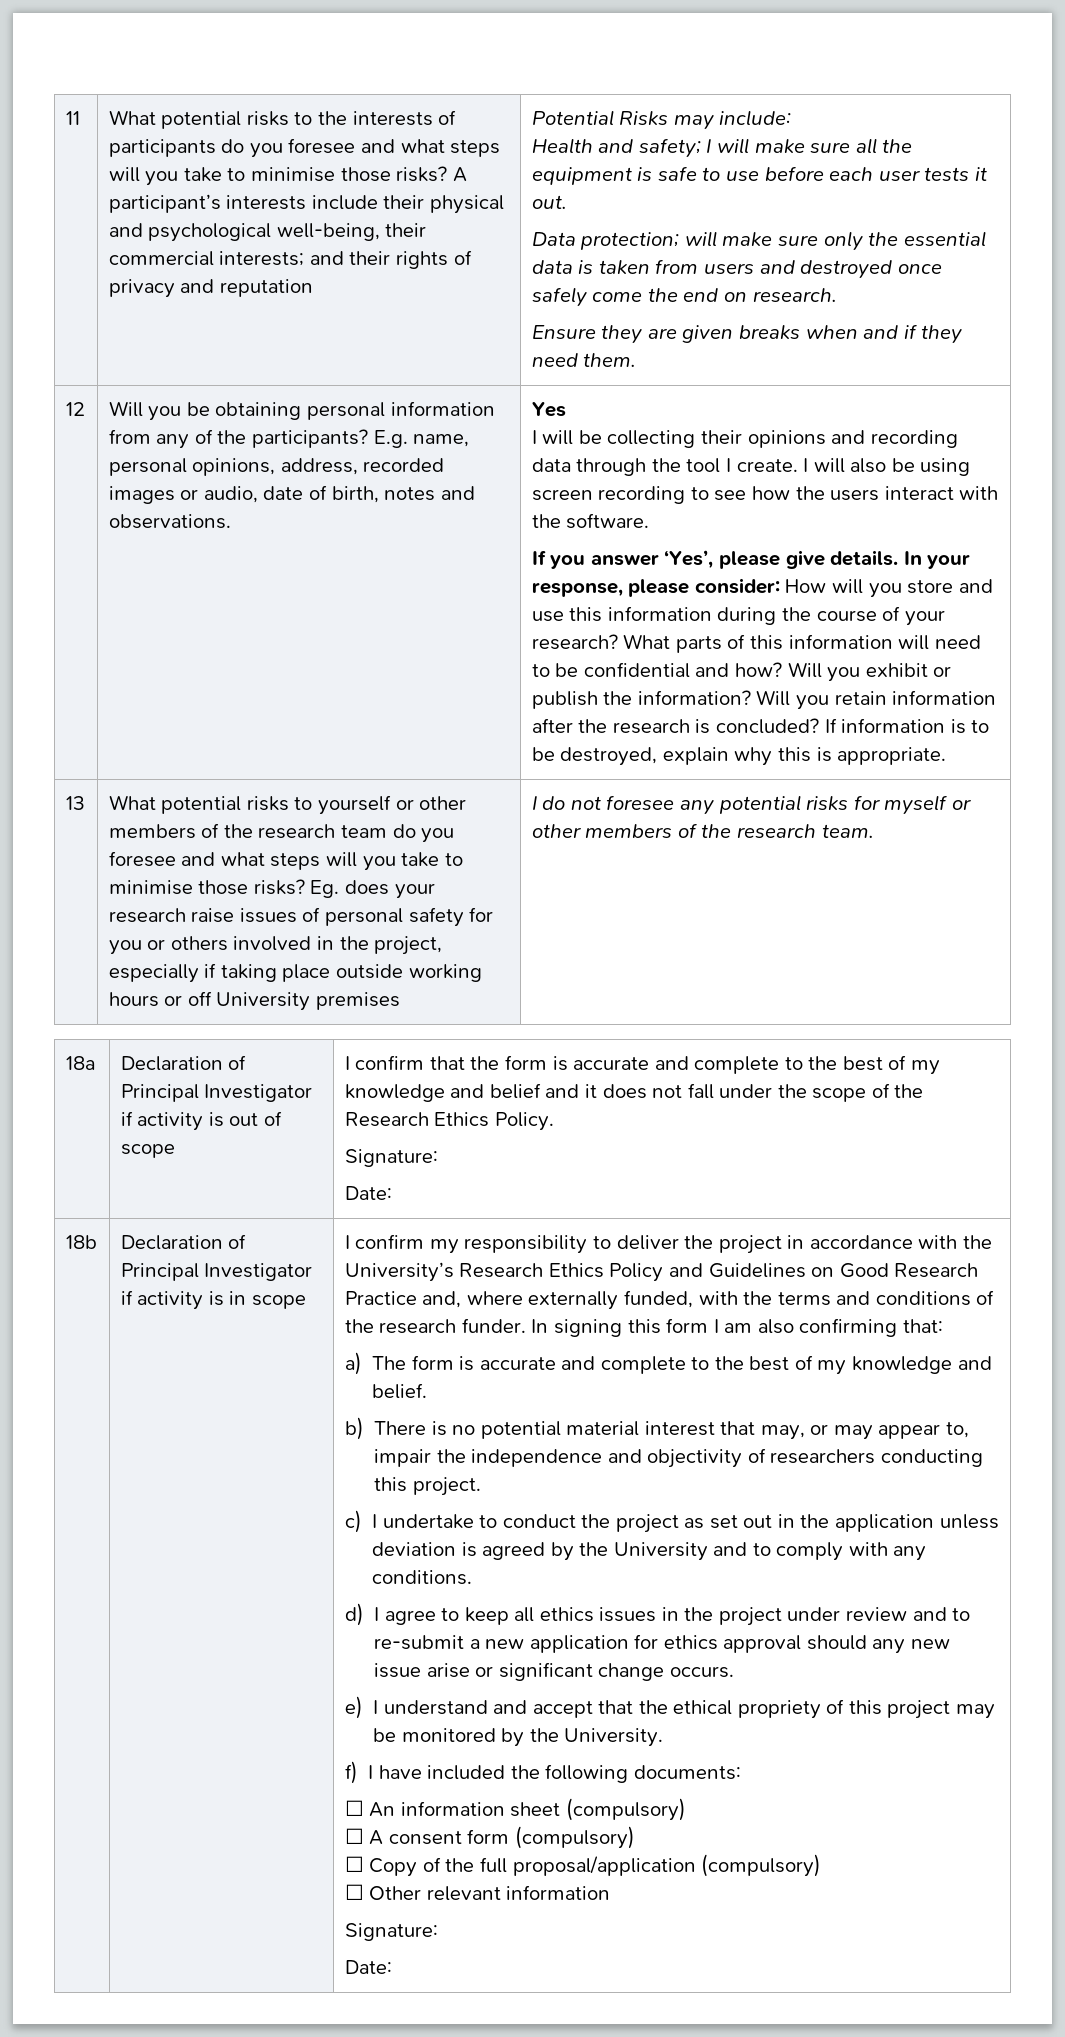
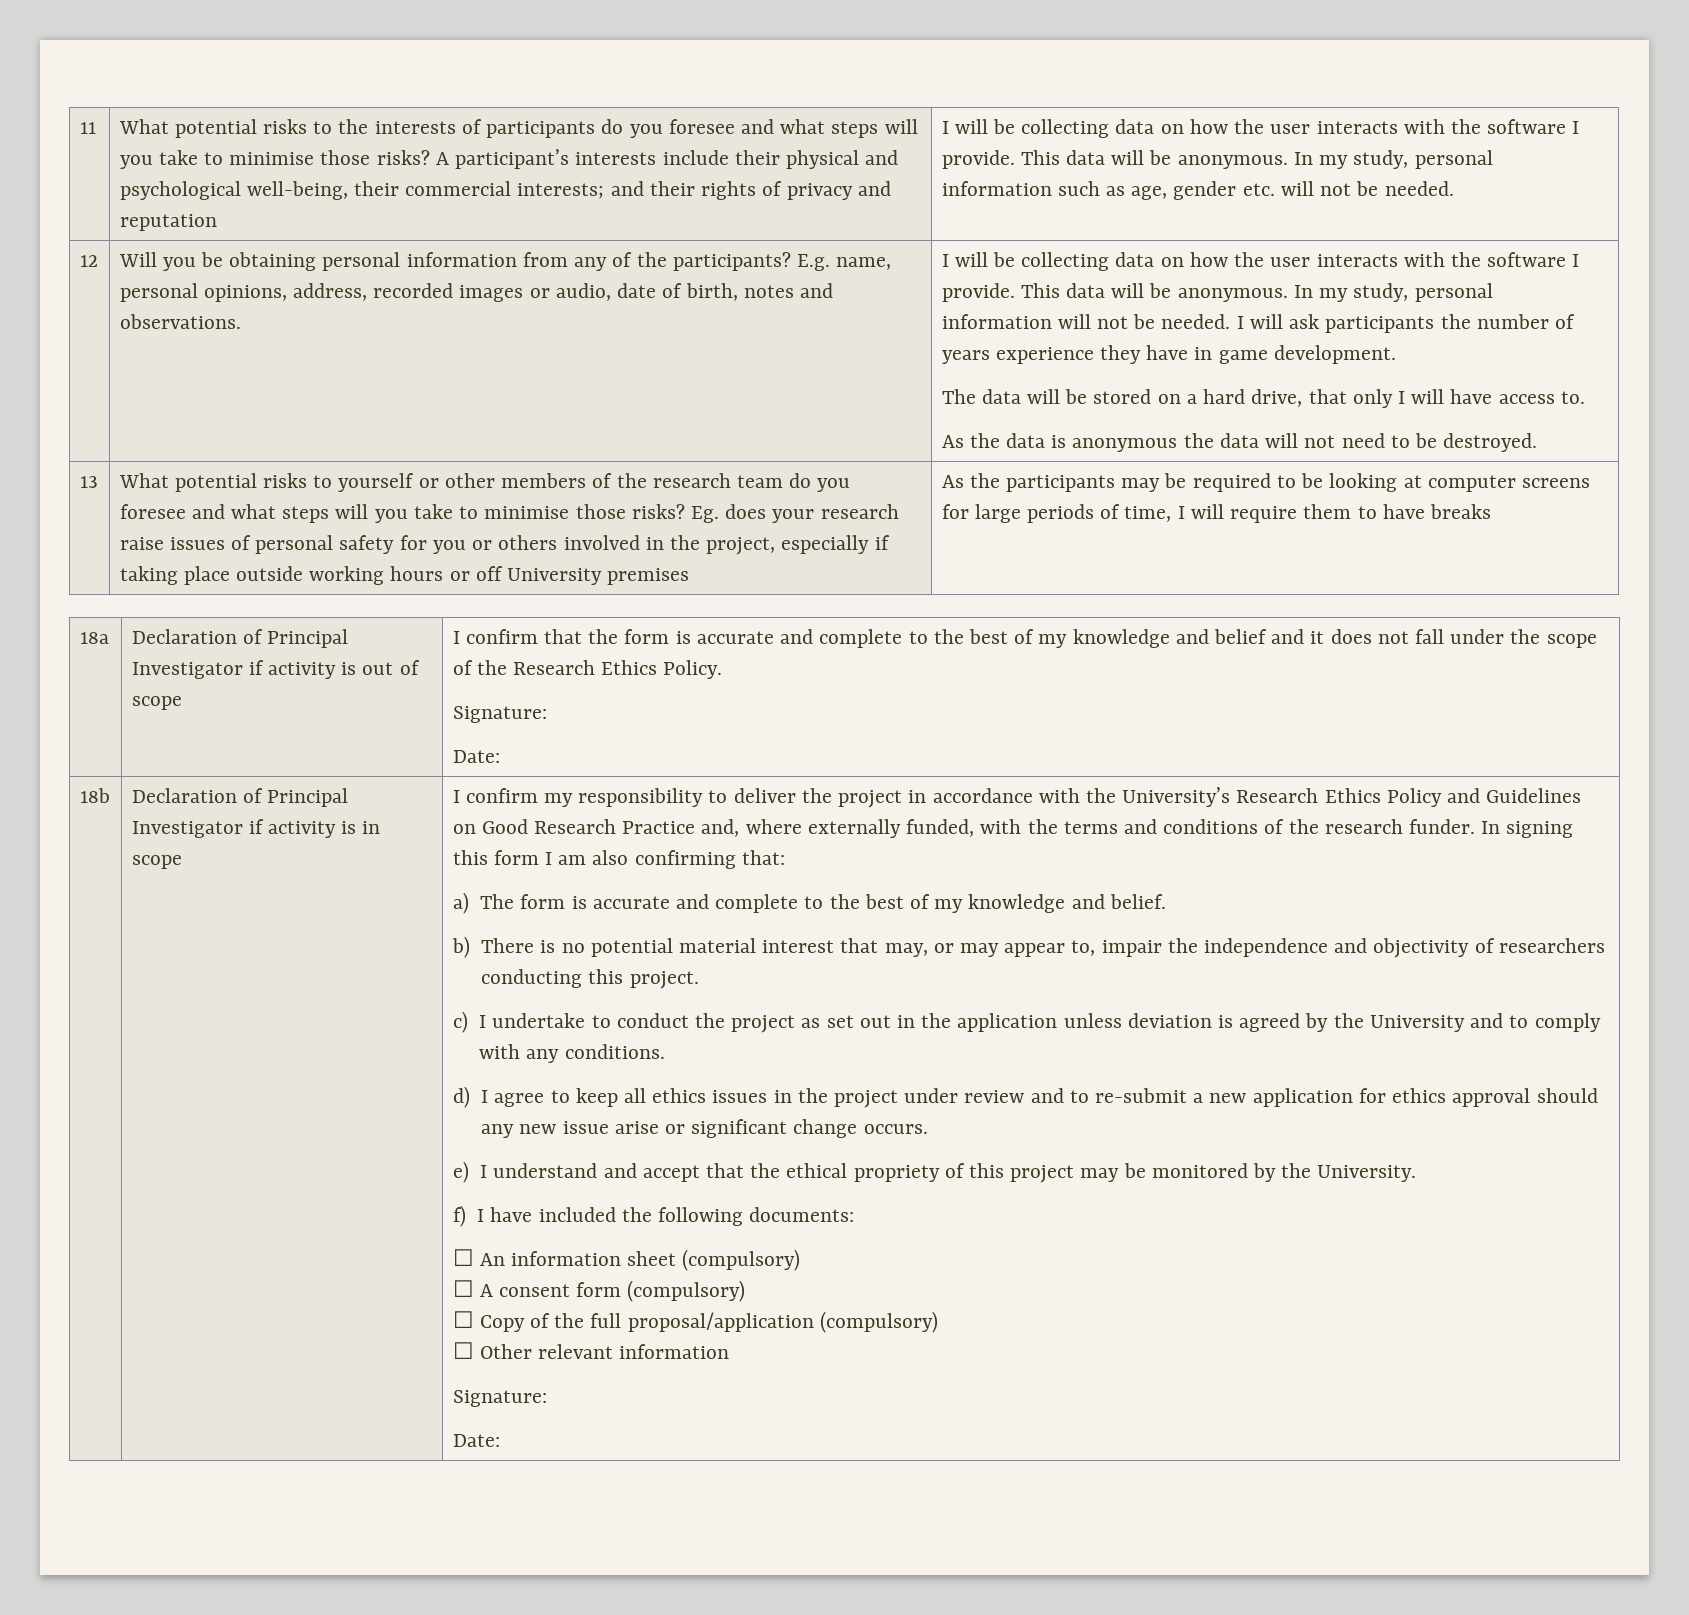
- Potential Risks may include:
- Health and safety; I will make sure all the equipment is safe to use before each user tests it out.
- Data protection; will make sure only the essential data is taken from users and destroyed once safely come the end on research.
- Ensure they are given breaks when and if they need them.
+ I will be collecting data on how the user interacts with the software I provide. This data will be anonymous. In my study, personal information such as age, gender etc. will not be needed.
- Yes
- I will be collecting their opinions and recording data through the tool I create. I will also be using screen recording to see how the users interact with the software.
- If you answer ‘Yes’, please give details. In your response, please consider: How will you store and use this information during the course of your research? What parts of this information will need to be confidential and how? Will you exhibit or publish the information? Will you retain information after the research is concluded? If information is to be destroyed, explain why this is appropriate.
+ I will be collecting data on how the user interacts with the software I provide. This data will be anonymous. In my study, personal information will not be needed. I will ask participants the number of years experience they have in game development.
+ The data will be stored on a hard drive, that only I will have access to.
+ As the data is anonymous the data will not need to be destroyed.
- I do not foresee any potential risks for myself or other members of the research team.
+ As the participants may be required to be looking at computer screens for large periods of time, I will require them to have breaks

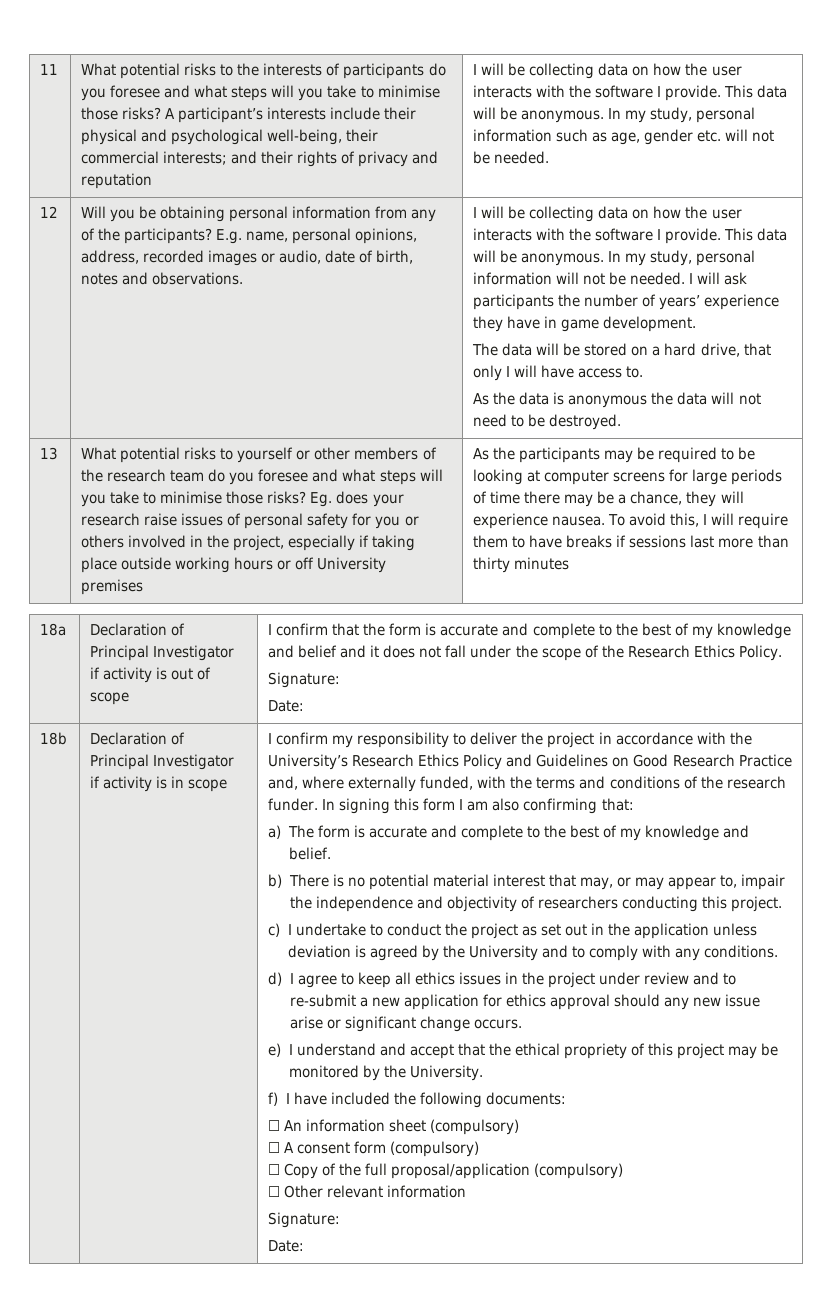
- I will ask participants the number of years experience they have in game development.
+ I will ask participants the number of years’ experience they have in game development.
- As the participants may be required to be looking at computer screens for large periods of time, I will require them to have breaks
+ As the participants may be required to be looking at computer screens for large periods of time there may be a chance, they will experience nausea. To avoid this, I will require them to have breaks if sessions last more than thirty minutes

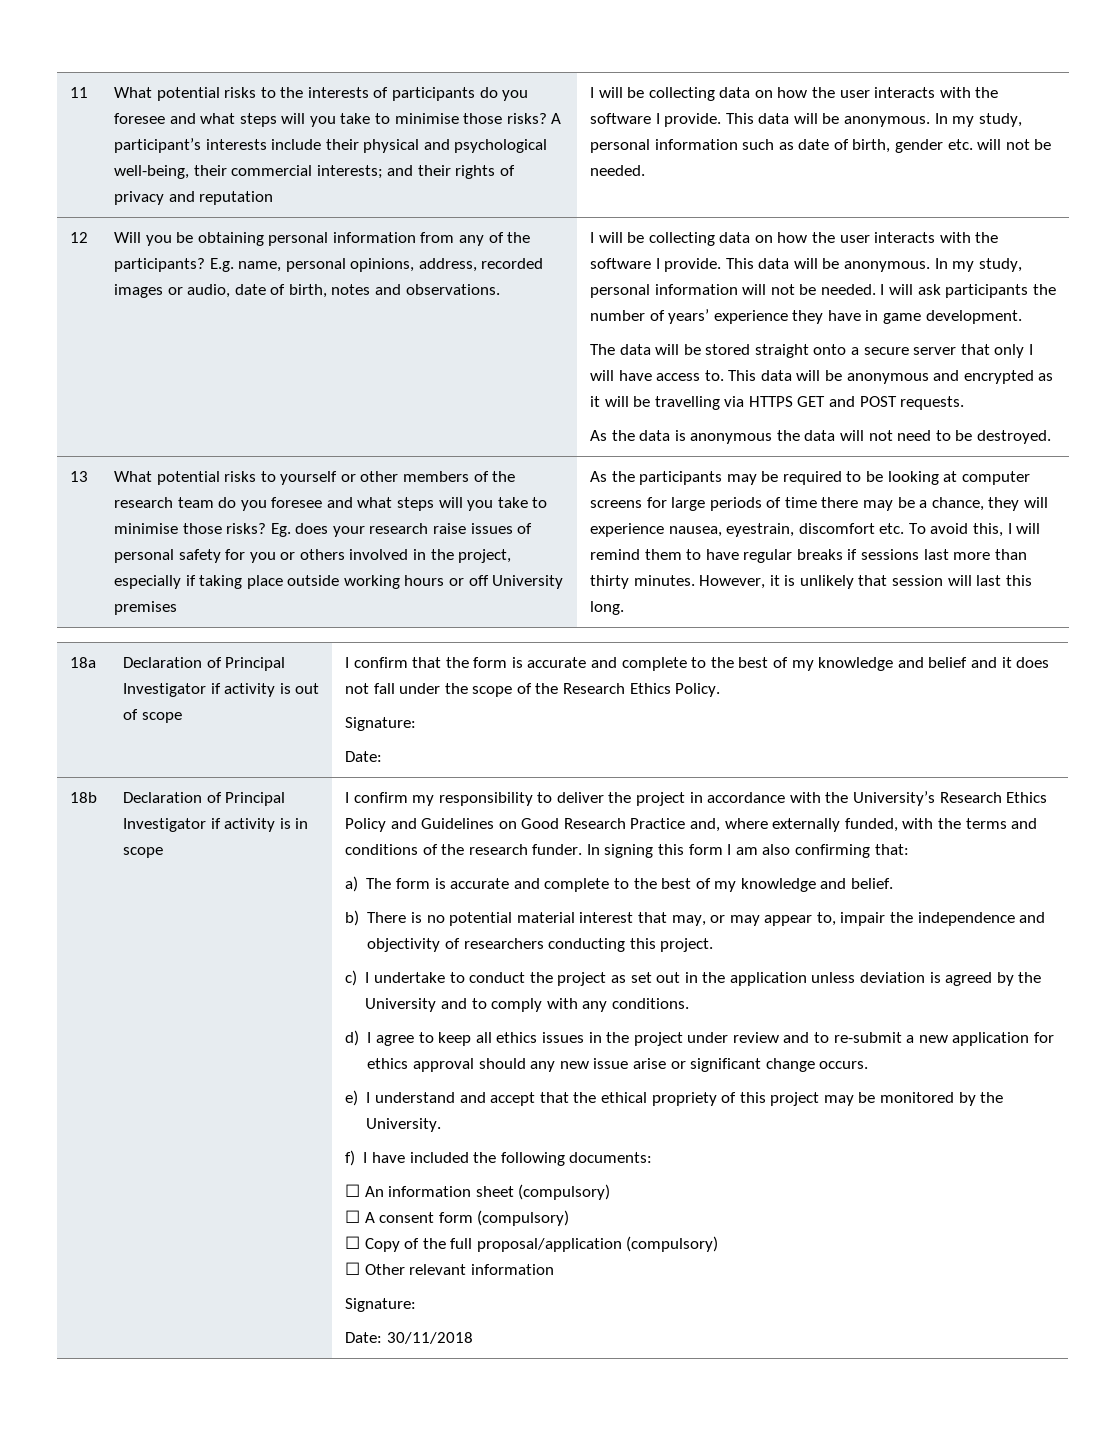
- In my study, personal information such as age, gender etc. will not be needed.
+ In my study, personal information such as date of birth, gender etc. will not be needed.
- The data will be stored on a hard drive, that only I will have access to.
+ The data will be stored straight onto a secure server that only I will have access to. This data will be anonymous and encrypted as it will be travelling via HTTPS GET and POST requests.
- As the participants may be required to be looking at computer screens for large periods of time there may be a chance, they will experience nausea. To avoid this, I will require them to have breaks if sessions last more than thirty minutes
+ As the participants may be required to be looking at computer screens for large periods of time there may be a chance, they will experience nausea, eyestrain, discomfort etc. To avoid this, I will remind them to have regular breaks if sessions last more than thirty minutes. However, it is unlikely that session will last this long.
  ☐ Other relevant information
  Signature:
- Date:
+ Date: 30/11/2018

